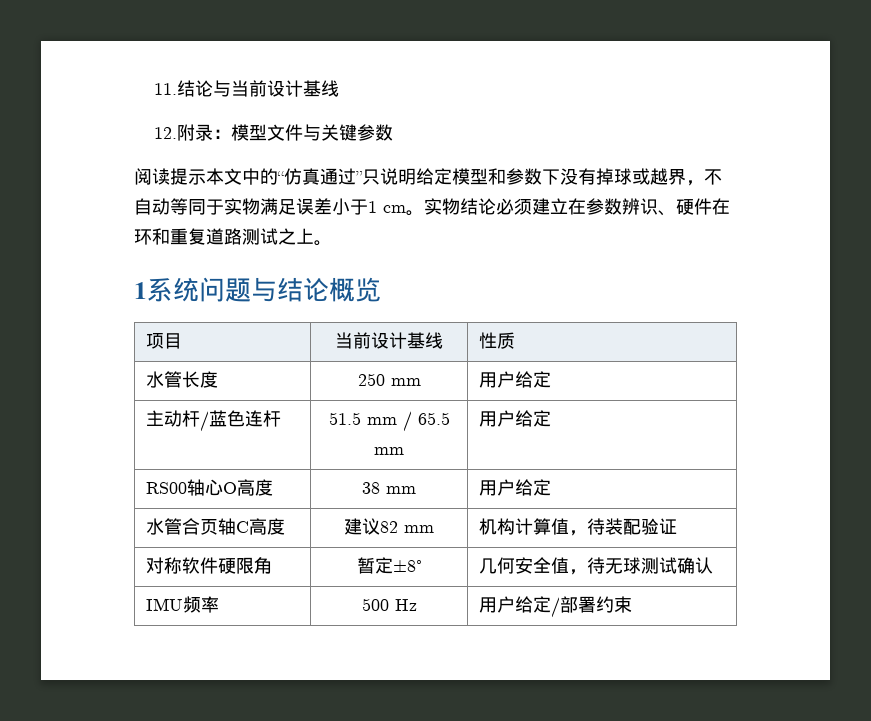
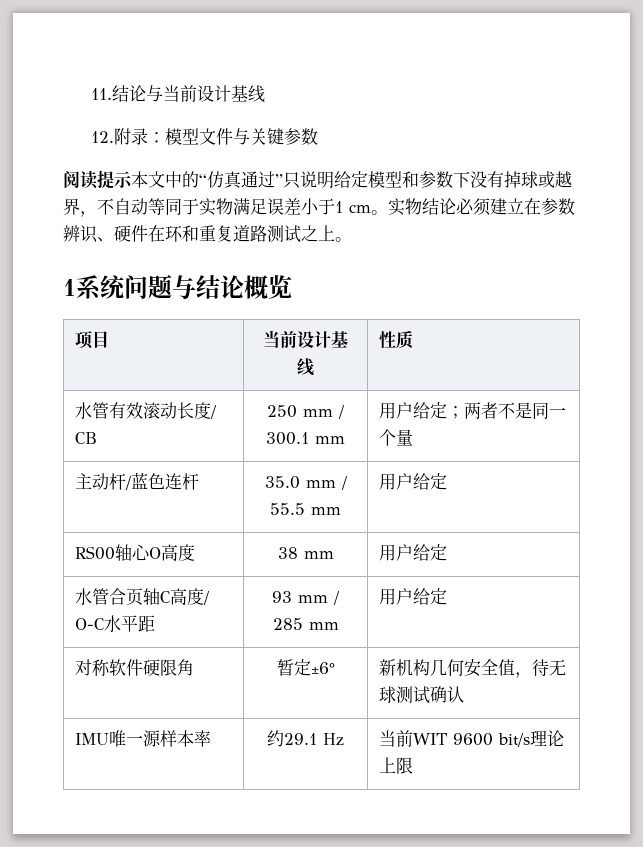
- 水管长度 | 250 mm | 用户给定
+ 水管有效滚动长度/ CB | 250 mm / 300.1 mm | 用户给定；两者不是同一个量
- 主动杆/蓝色连杆 | 51.5 mm / 65.5 mm | 用户给定
+ 主动杆/蓝色连杆 | 35.0 mm / 55.5 mm | 用户给定
- 水管合页轴C高度 | 建议82 mm | 机构计算值，待装配验证
+ 水管合页轴C高度/ O-C水平距 | 93 mm / 285 mm | 用户给定
- 对称软件硬限角 | 暂定±8° | 几何安全值，待无球测试确认
+ 对称软件硬限角 | 暂定±6° | 新机构几何安全值，待无球测试确认
- IMU频率 | 500 Hz | 用户给定/部署约束
+ IMU唯一源样本率 | 约29.1 Hz | 当前WIT 9600 bit/s理论上限

